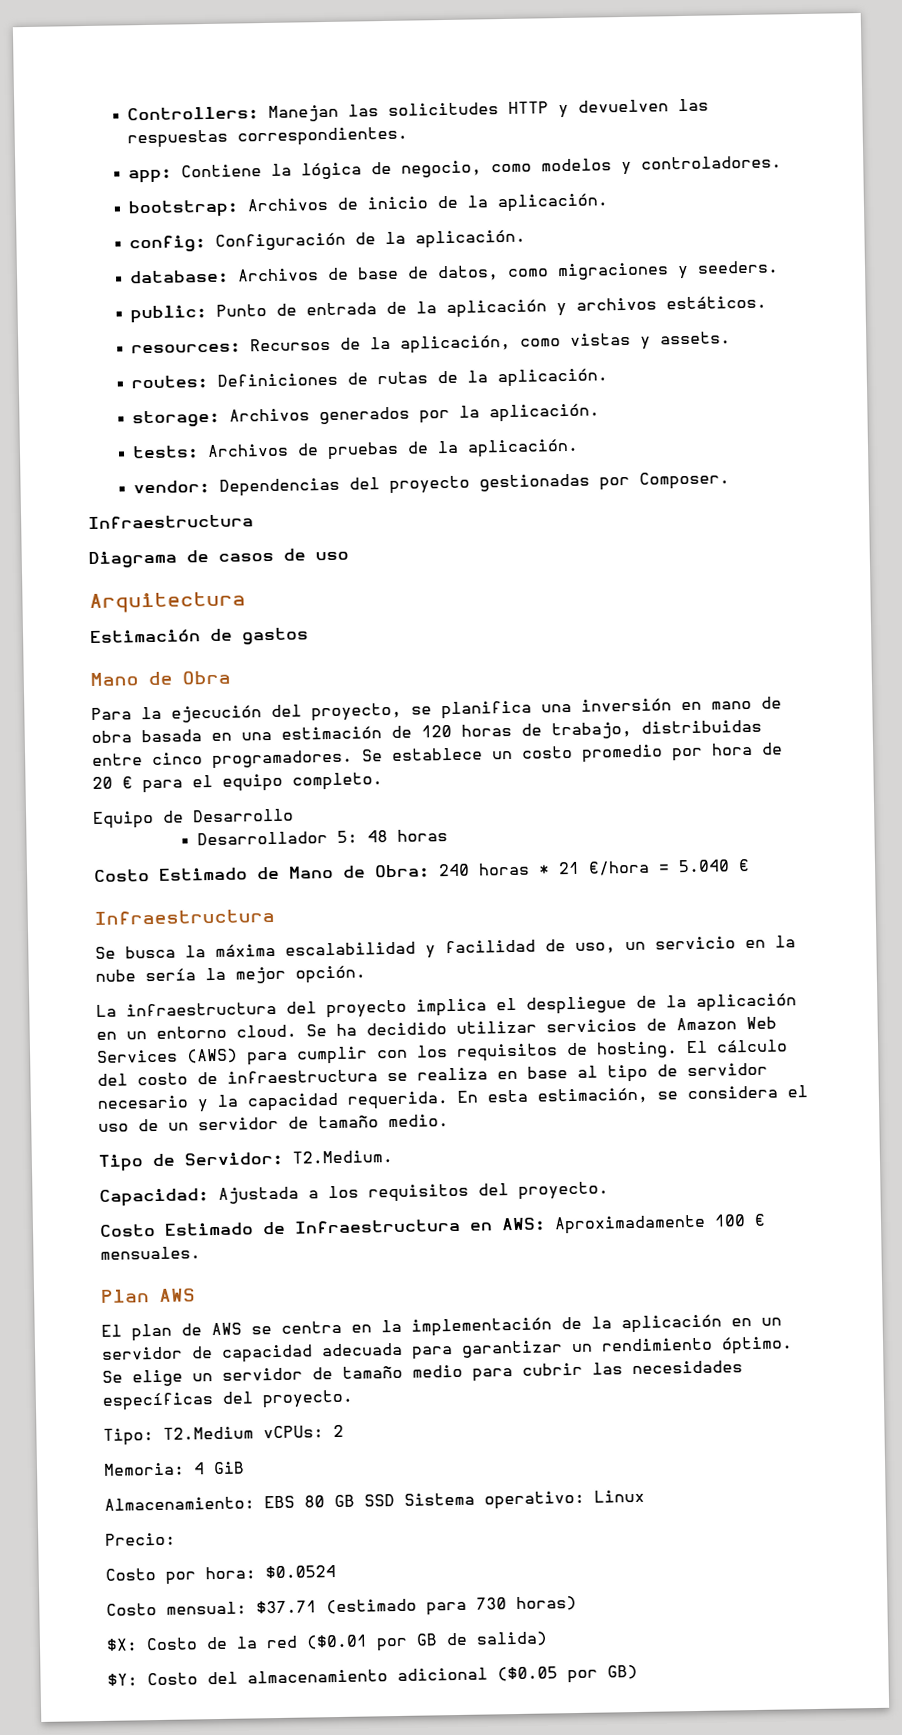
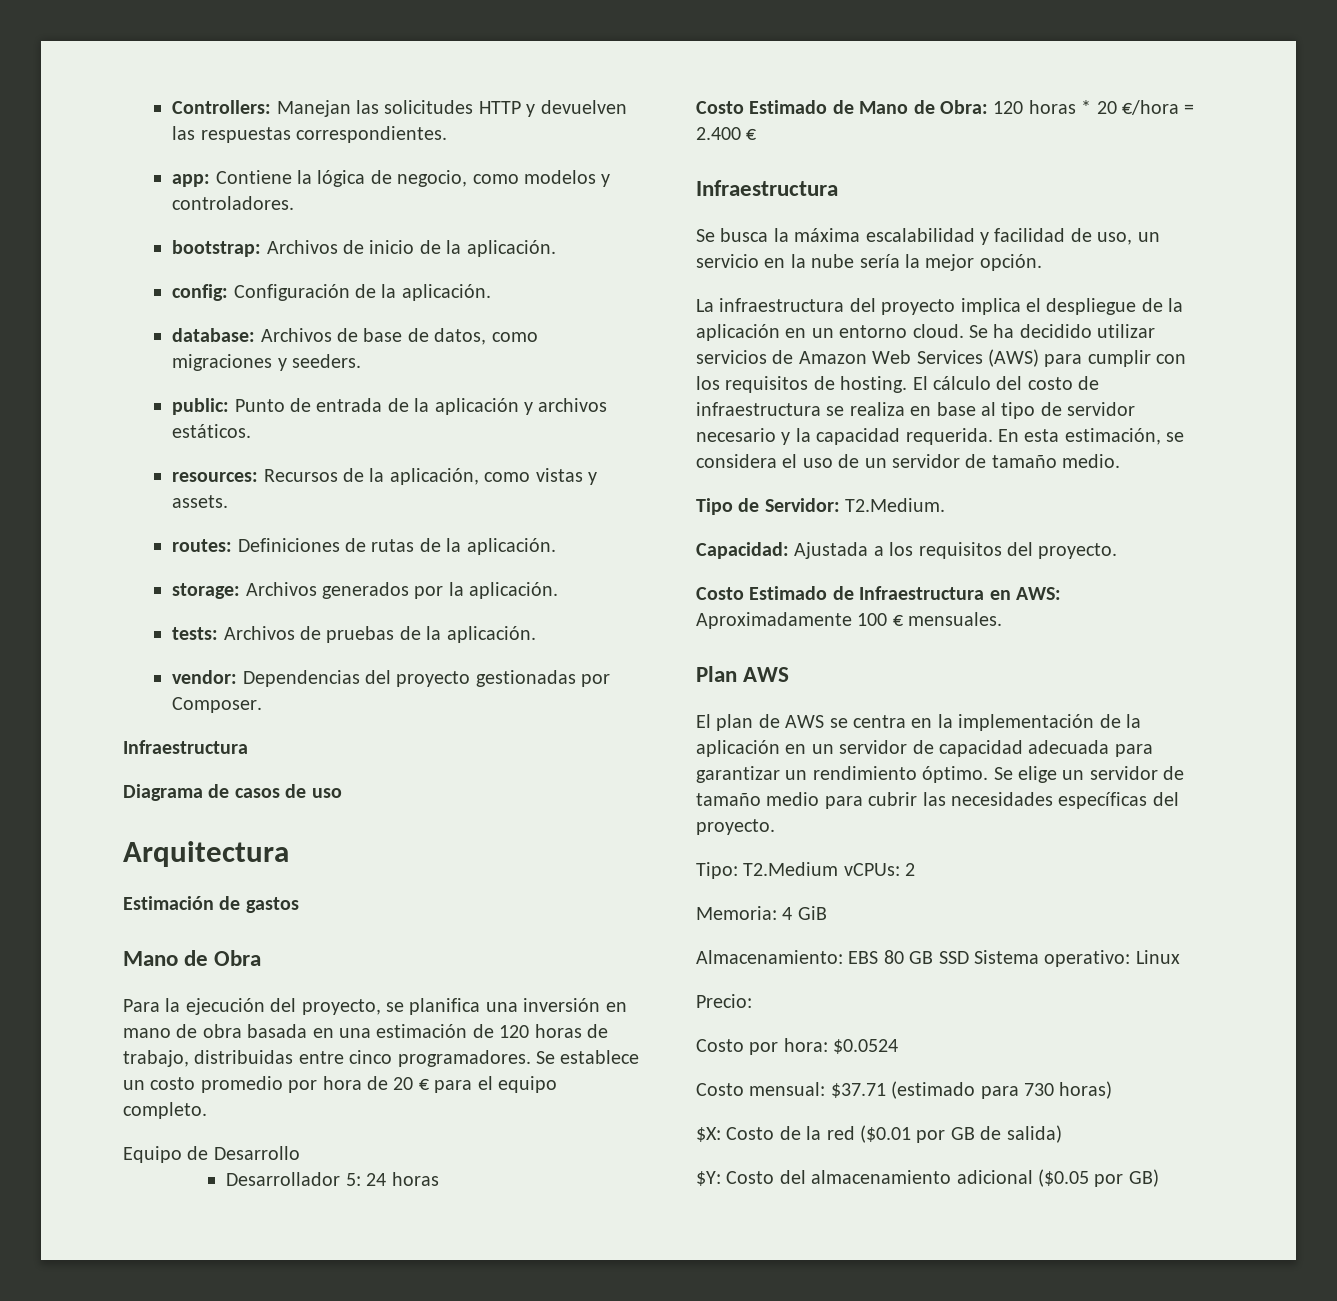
- Desarrollador 5: 48 horas
+ Desarrollador 5: 24 horas
- Costo Estimado de Mano de Obra: 240 horas * 21 €/hora = 5.040 €
+ Costo Estimado de Mano de Obra: 120 horas * 20 €/hora = 2.400 €

